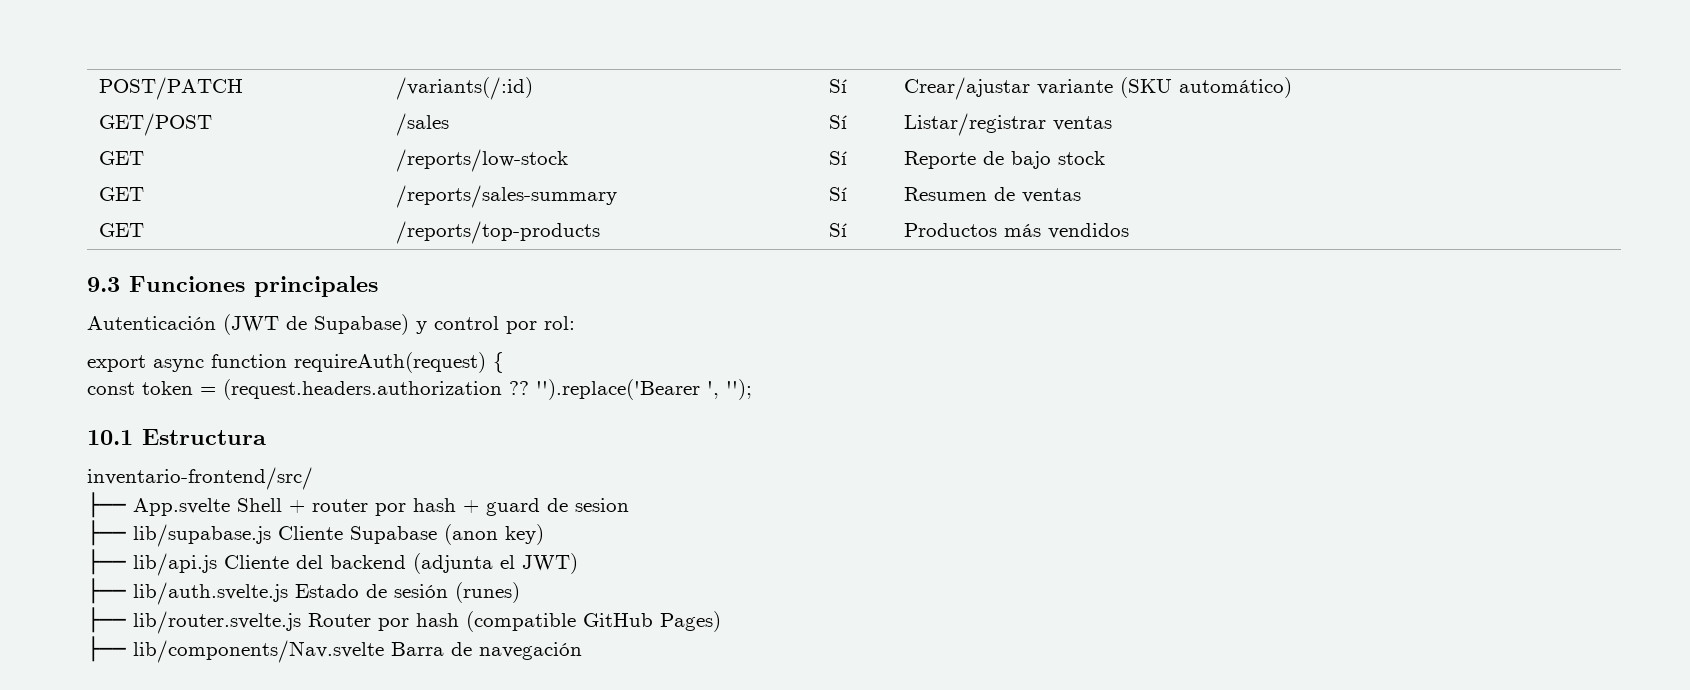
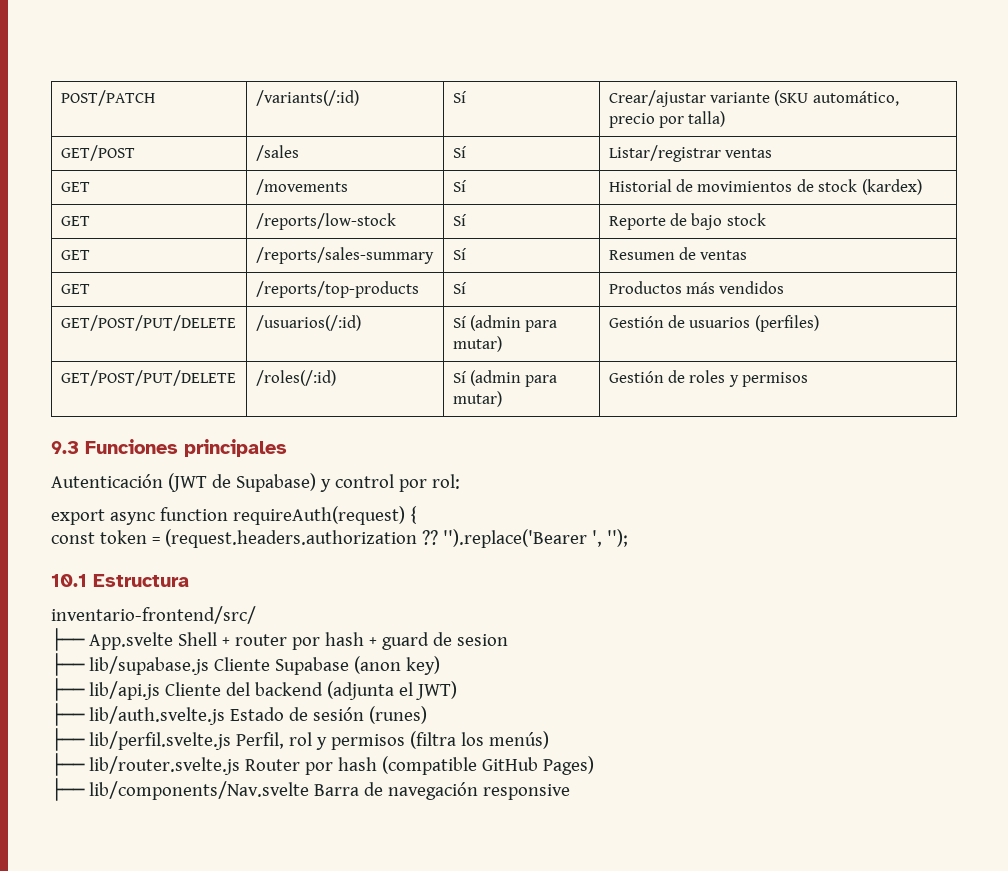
- POST/PATCH | /variants(/:id) | Sí | Crear/ajustar variante (SKU automático)
+ POST/PATCH | /variants(/:id) | Sí | Crear/ajustar variante (SKU automático, precio por talla)
+ GET | /movements | Sí | Historial de movimientos de stock (kardex)
+ GET/POST/PUT/DELETE | /usuarios(/:id) | Sí (admin para mutar) | Gestión de usuarios (perfiles)
+ GET/POST/PUT/DELETE | /roles(/:id) | Sí (admin para mutar) | Gestión de roles y permisos
+ ├── lib/perfil.svelte.js Perfil, rol y permisos (filtra los menús)
- ├── lib/components/Nav.svelte Barra de navegación
+ ├── lib/components/Nav.svelte Barra de navegación responsive

